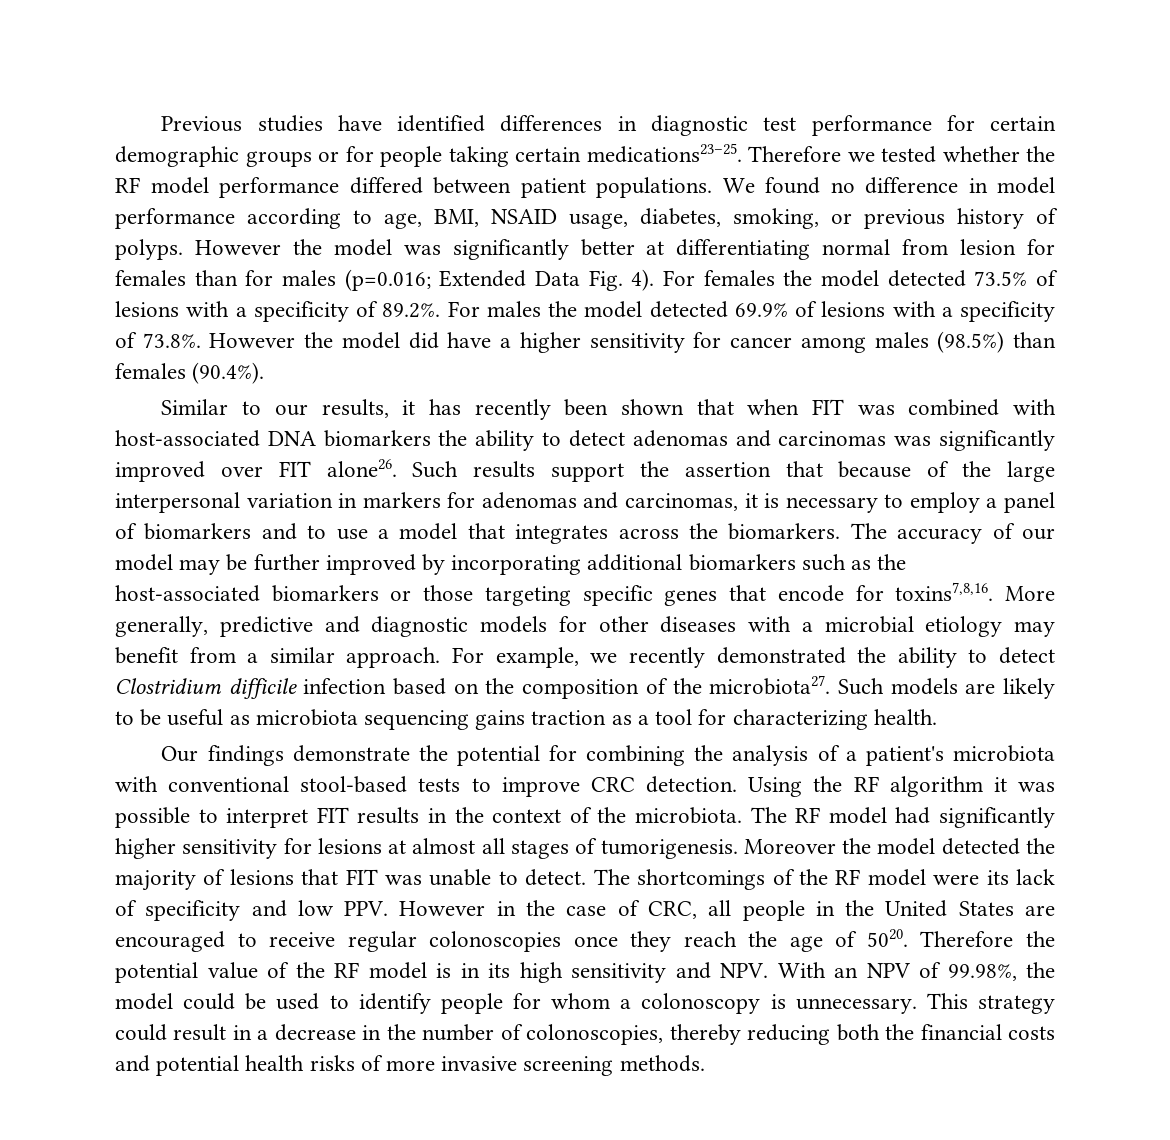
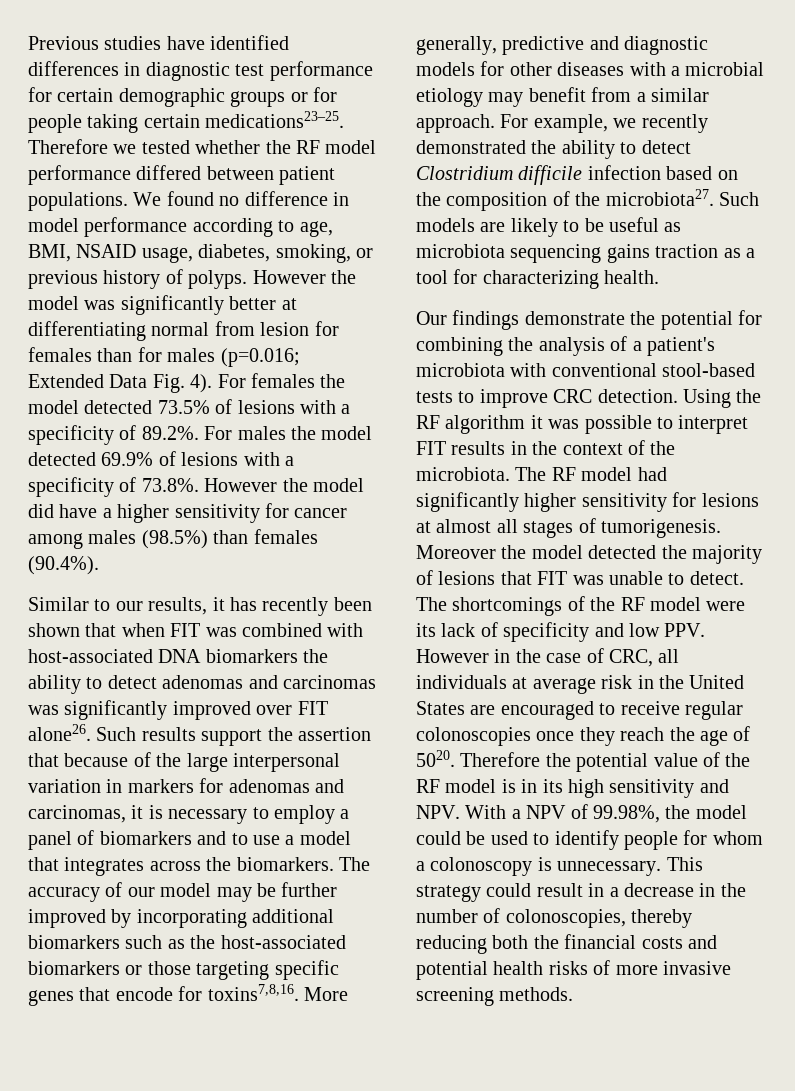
- The shortcomings of the RF model were its lack of specificity and low PPV. However in the case of CRC, all people in the United States are encouraged to receive regular colonoscopies once they reach the age of 5020.
+ The shortcomings of the RF model were its lack of specificity and low PPV. However in the case of CRC, all individuals at average risk in the United States are encouraged to receive regular colonoscopies once they reach the age of 5020.
- Therefore the potential value of the RF model is in its high sensitivity and NPV. With an NPV of 99.98%, the model could be used to identify people for whom a colonoscopy is unnecessary.
+ Therefore the potential value of the RF model is in its high sensitivity and NPV. With a NPV of 99.98%, the model could be used to identify people for whom a colonoscopy is unnecessary.

